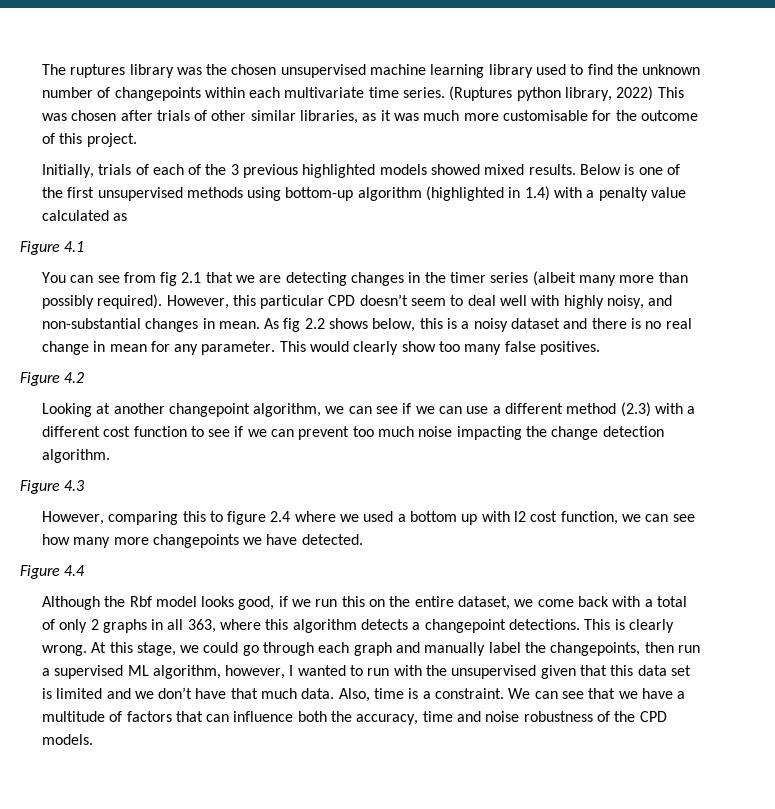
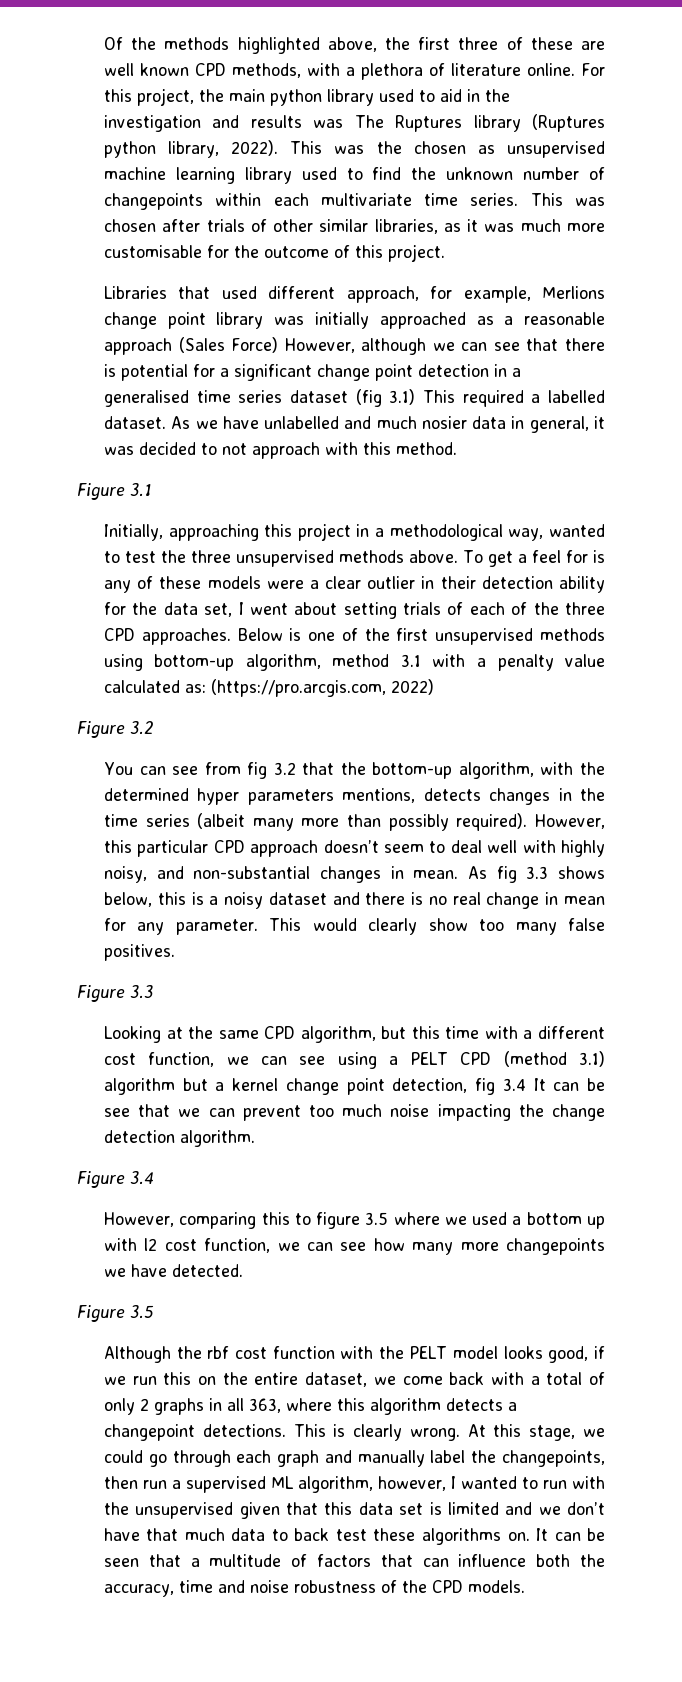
- The ruptures library was the chosen unsupervised machine learning library used to find the unknown number of changepoints within each multivariate time series.
+ Of the methods highlighted above, the first three of these are well known CPD methods, with a plethora of literature online. For this project, the main python library used to aid in the investigation and results was The Ruptures library (Ruptures python library, 2022). This was the chosen as unsupervised machine learning library used to find the unknown number of changepoints within each multivariate time series.
- (Ruptures python library, 2022) This was chosen after trials of other similar libraries, as it was much more customisable for the outcome of this project.
+ This was chosen after trials of other similar libraries, as it was much more customisable for the outcome of this project.
- Initially, trials of each of the 3 previous highlighted models showed mixed results.
+ Libraries that used different approach, for example, Merlions change point library was initially approached as a reasonable approach (Sales Force) However, although we can see that there is potential for a significant change point detection in a generalised time series dataset (fig 3.1) This required a labelled dataset. As we have unlabelled and much nosier data in general, it was decided to not approach with this method.
+ Figure 3.1
+ Initially, approaching this project in a methodological way, wanted to test the three unsupervised methods above. To get a feel for is any of these models were a clear outlier in their detection ability for the data set, I went about setting trials of each of the three CPD approaches.
- Below is one of the first unsupervised methods using bottom-up algorithm (highlighted in 1.4) with a penalty value calculated as
- Figure 4.1
+ Below is one of the first unsupervised methods using bottom-up algorithm, method 3.1 with a penalty value calculated as: (https://pro.arcgis.com, 2022)
+ Figure 3.2
- You can see from fig 2.1 that we are detecting changes in the timer series (albeit many more than possibly required).
+ You can see from fig 3.2 that the bottom-up algorithm, with the determined hyper parameters mentions, detects changes in the time series (albeit many more than possibly required).
- However, this particular CPD doesn’t seem to deal well with highly noisy, and non-substantial changes in mean.
+ However, this particular CPD approach doesn’t seem to deal well with highly noisy, and non-substantial changes in mean.
- As fig 2.2 shows below, this is a noisy dataset and there is no real change in mean for any parameter.
+ As fig 3.3 shows below, this is a noisy dataset and there is no real change in mean for any parameter.
- Figure 4.2
+ Figure 3.3
- Looking at another changepoint algorithm, we can see if we can use a different method (2.3) with a different cost function to see if we can prevent too much noise impacting the change detection algorithm.
+ Looking at the same CPD algorithm, but this time with a different cost function, we can see using a PELT CPD (method 3.1) algorithm but a kernel change point detection, fig 3.4 It can be see that we can prevent too much noise impacting the change detection algorithm.
- Figure 4.3
+ Figure 3.4
- However, comparing this to figure 2.4 where we used a bottom up with l2 cost function, we can see how many more changepoints we have detected.
+ However, comparing this to figure 3.5 where we used a bottom up with l2 cost function, we can see how many more changepoints we have detected.
- Figure 4.4
+ Figure 3.5
- Although the Rbf model looks good, if we run this on the entire dataset, we come back with a total of only 2 graphs in all 363, where this algorithm detects a changepoint detections.
+ Although the rbf cost function with the PELT model looks good, if we run this on the entire dataset, we come back with a total of only 2 graphs in all 363, where this algorithm detects a changepoint detections.
- At this stage, we could go through each graph and manually label the changepoints, then run a supervised ML algorithm, however, I wanted to run with the unsupervised given that this data set is limited and we don’t have that much data. Also, time is a constraint. We can see that we have a multitude of factors that can influence both the accuracy, time and noise robustness of the CPD models.
+ At this stage, we could go through each graph and manually label the changepoints, then run a supervised ML algorithm, however, I wanted to run with the unsupervised given that this data set is limited and we don’t have that much data to back test these algorithms on. It can be seen that a multitude of factors that can influence both the accuracy, time and noise robustness of the CPD models.

